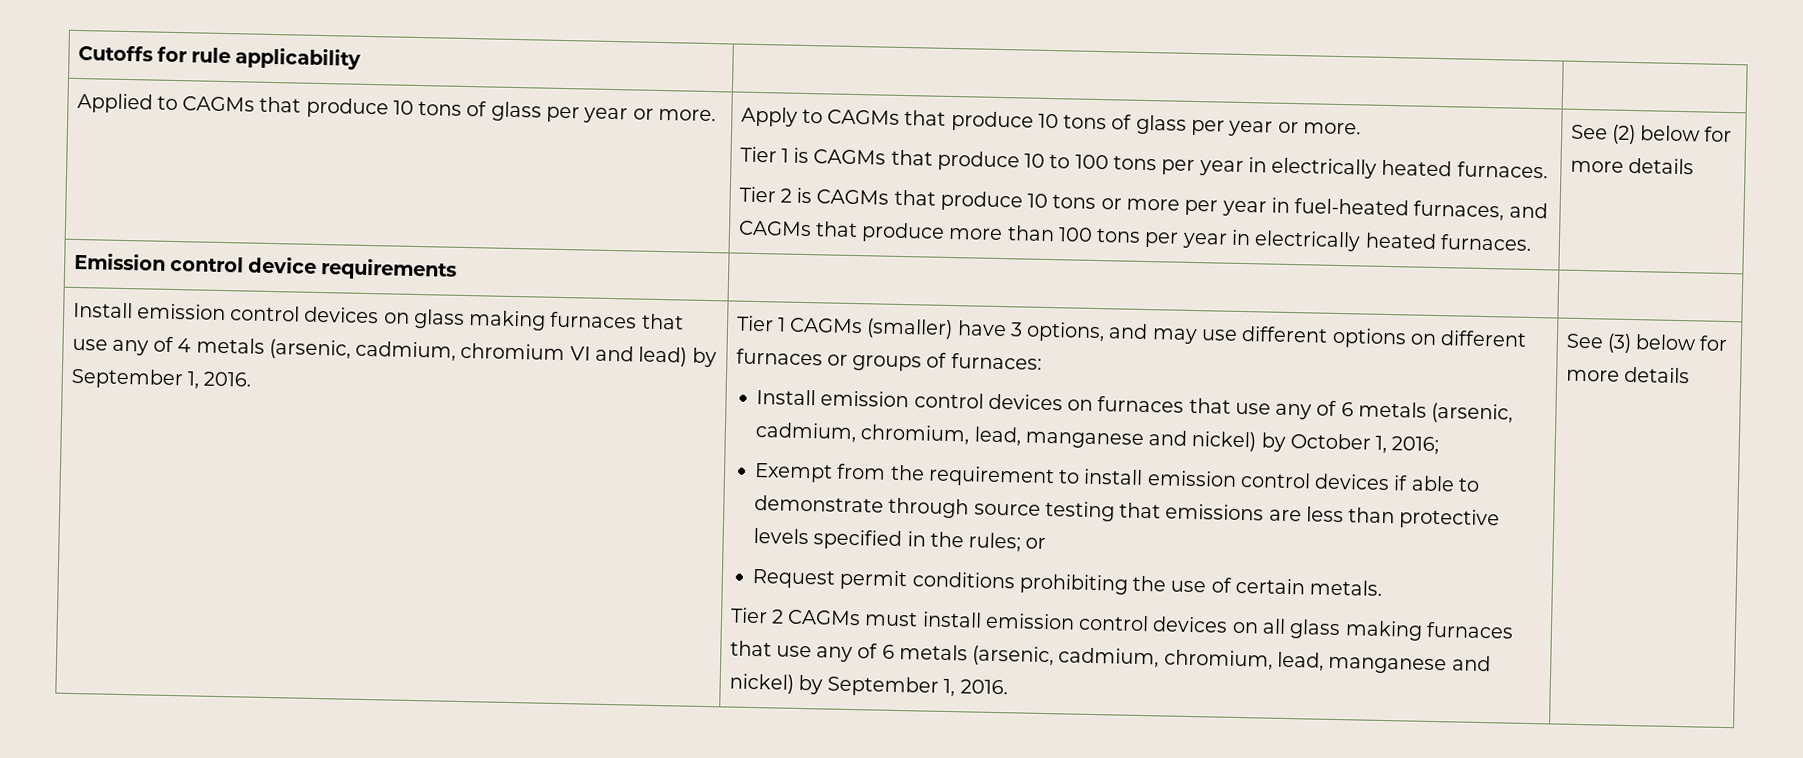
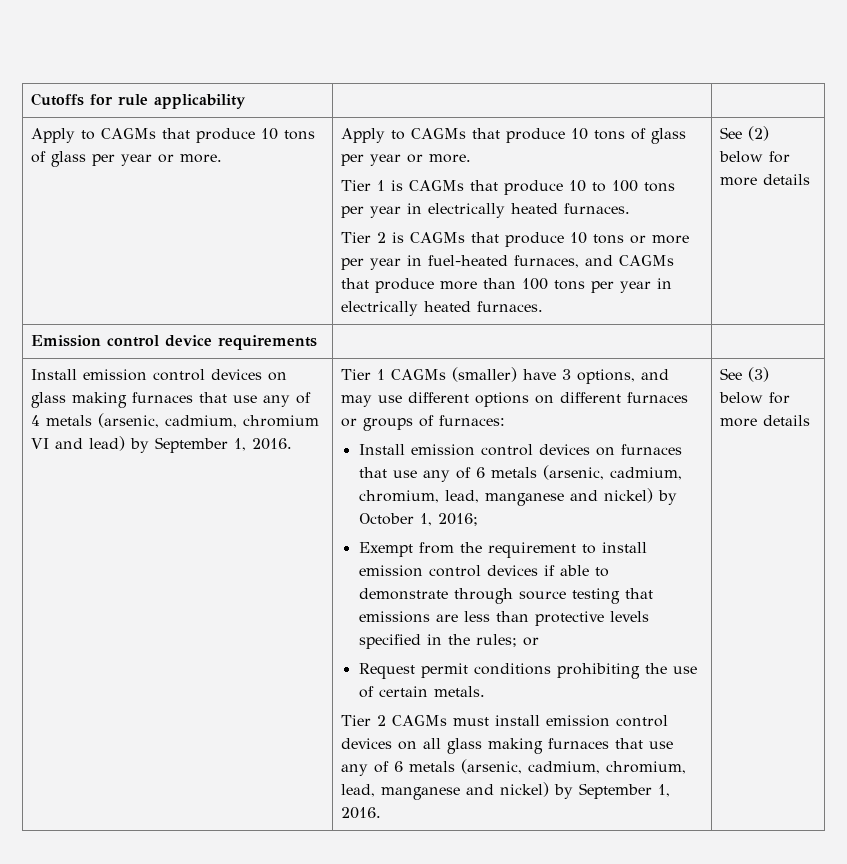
  Cutoffs for rule applicability | |
- Applied to CAGMs that produce 10 tons of glass per year or more.
+ Apply to CAGMs that produce 10 tons of glass per year or more.

